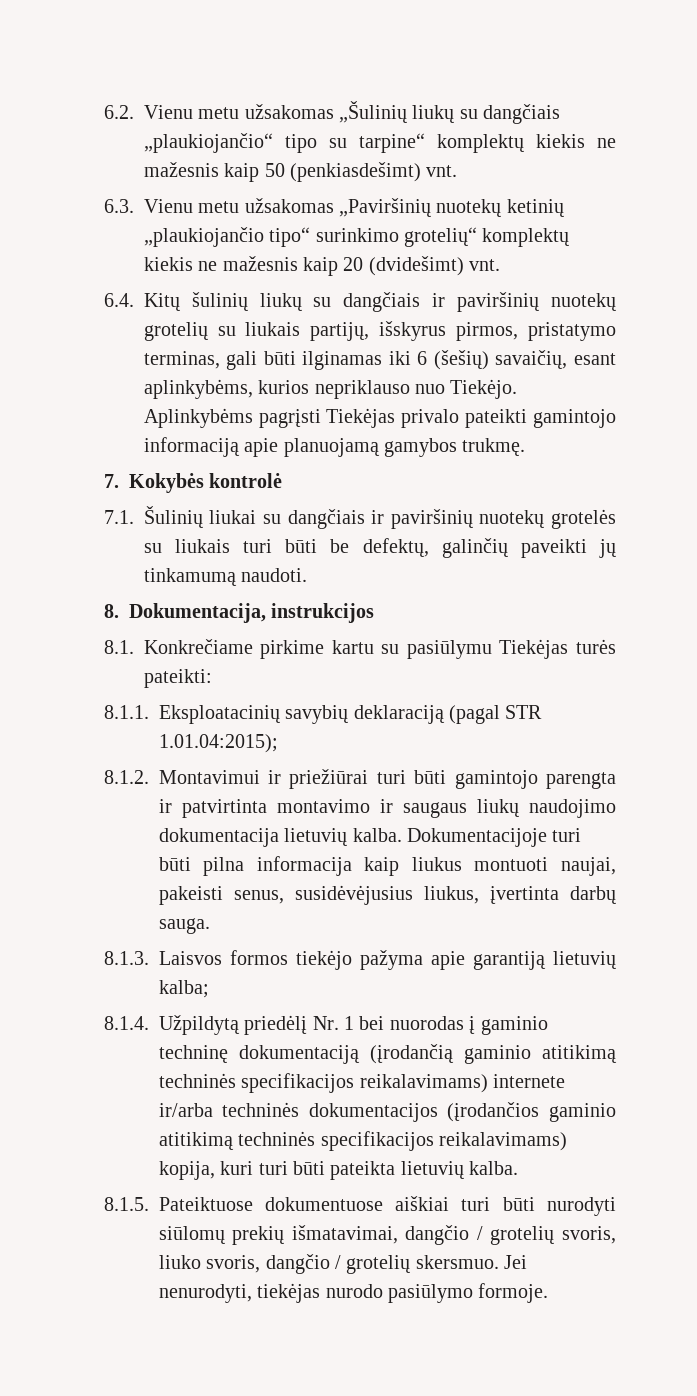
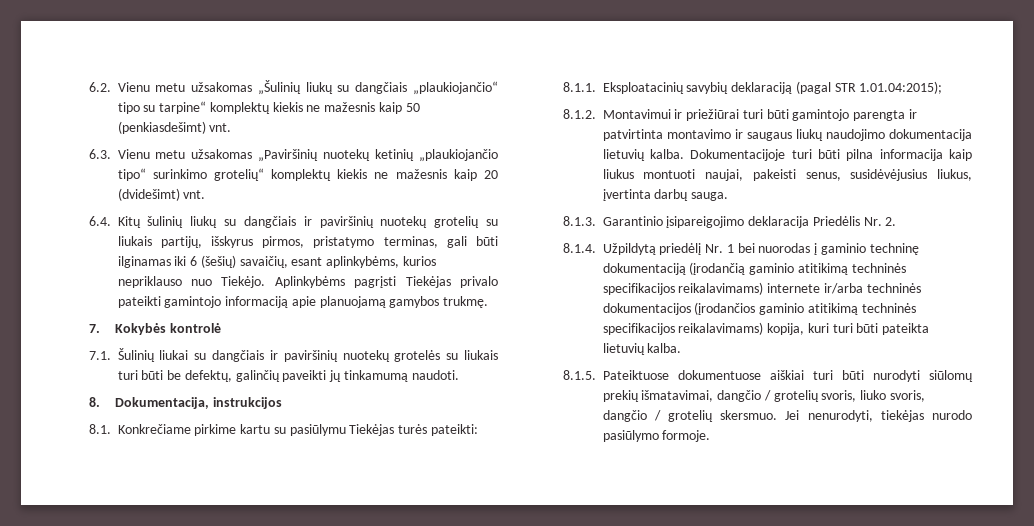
- 8.1.3. Laisvos formos tiekėjo pažyma apie garantiją lietuvių kalba;
+ 8.1.3. Garantinio įsipareigojimo deklaracija Priedėlis Nr. 2.

